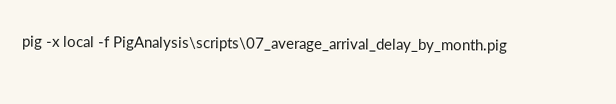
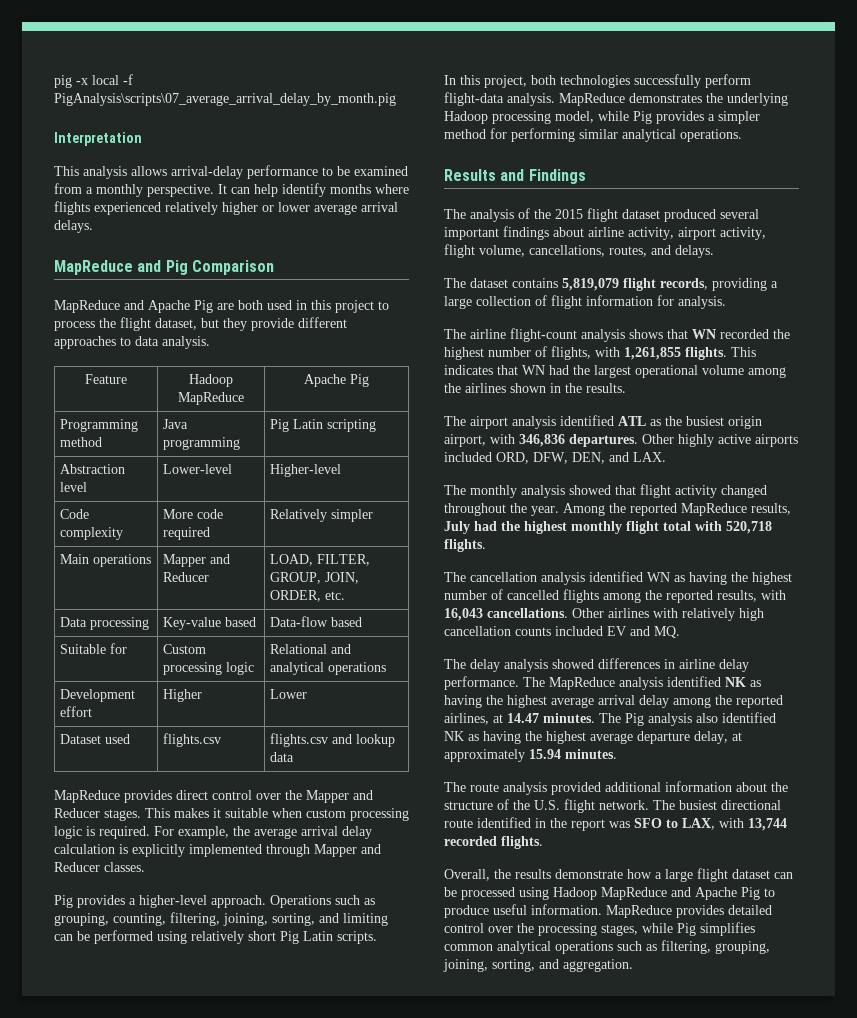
+ Interpretation
+ This analysis allows arrival-delay performance to be examined from a monthly perspective. It can help identify months where flights experienced relatively higher or lower average arrival delays.
+ MapReduce and Pig Comparison
+ MapReduce and Apache Pig are both used in this project to process the flight dataset, but they provide different approaches to data analysis.
+ Feature | Hadoop MapReduce | Apache Pig
+ Programming method | Java programming | Pig Latin scripting
+ Abstraction level | Lower-level | Higher-level
+ Code complexity | More code required | Relatively simpler
+ Main operations | Mapper and Reducer | LOAD, FILTER, GROUP, JOIN, ORDER, etc.
+ Data processing | Key-value based | Data-flow based
+ Suitable for | Custom processing logic | Relational and analytical operations
+ Development effort | Higher | Lower
+ Dataset used | flights.csv | flights.csv and lookup data
+ MapReduce provides direct control over the Mapper and Reducer stages. This makes it suitable when custom processing logic is required. For example, the average arrival delay calculation is explicitly implemented through Mapper and Reducer classes.
+ Pig provides a higher-level approach. Operations such as grouping, counting, filtering, joining, sorting, and limiting can be performed using relatively short Pig Latin scripts.
+ In this project, both technologies successfully perform flight-data analysis. MapReduce demonstrates the underlying Hadoop processing model, while Pig provides a simpler method for performing similar analytical operations.
+ Results and Findings
+ The analysis of the 2015 flight dataset produced several important findings about airline activity, airport activity, flight volume, cancellations, routes, and delays.
+ The dataset contains 5,819,079 flight records, providing a large collection of flight information for analysis.
+ The airline flight-count analysis shows that WN recorded the highest number of flights, with 1,261,855 flights. This indicates that WN had the largest operational volume among the airlines shown in the results.
+ The airport analysis identified ATL as the busiest origin airport, with 346,836 departures. Other highly active airports included ORD, DFW, DEN, and LAX.
+ The monthly analysis showed that flight activity changed throughout the year. Among the reported MapReduce results, July had the highest monthly flight total with 520,718 flights.
+ The cancellation analysis identified WN as having the highest number of cancelled flights among the reported results, with 16,043 cancellations. Other airlines with relatively high cancellation counts included EV and MQ.
+ The delay analysis showed differences in airline delay performance. The MapReduce analysis identified NK as having the highest average arrival delay among the reported airlines, at 14.47 minutes. The Pig analysis also identified NK as having the highest average departure delay, at approximately 15.94 minutes.
+ The route analysis provided additional information about the structure of the U.S. flight network. The busiest directional route identified in the report was SFO to LAX, with 13,744 recorded flights.
+ Overall, the results demonstrate how a large flight dataset can be processed using Hadoop MapReduce and Apache Pig to produce useful information. MapReduce provides detailed control over the processing stages, while Pig simplifies common analytical operations such as filtering, grouping, joining, sorting, and aggregation.

